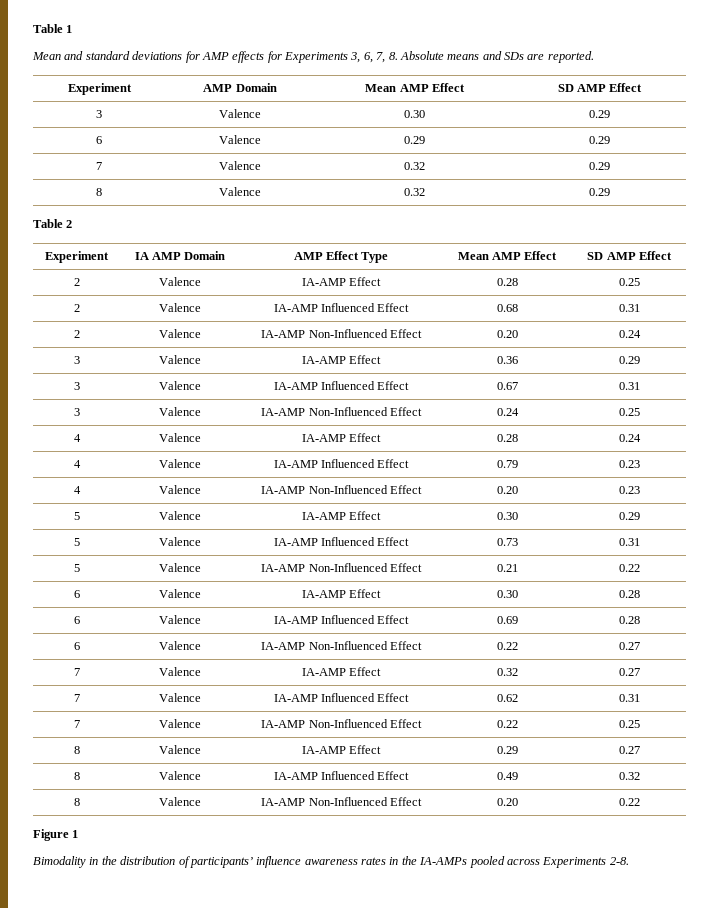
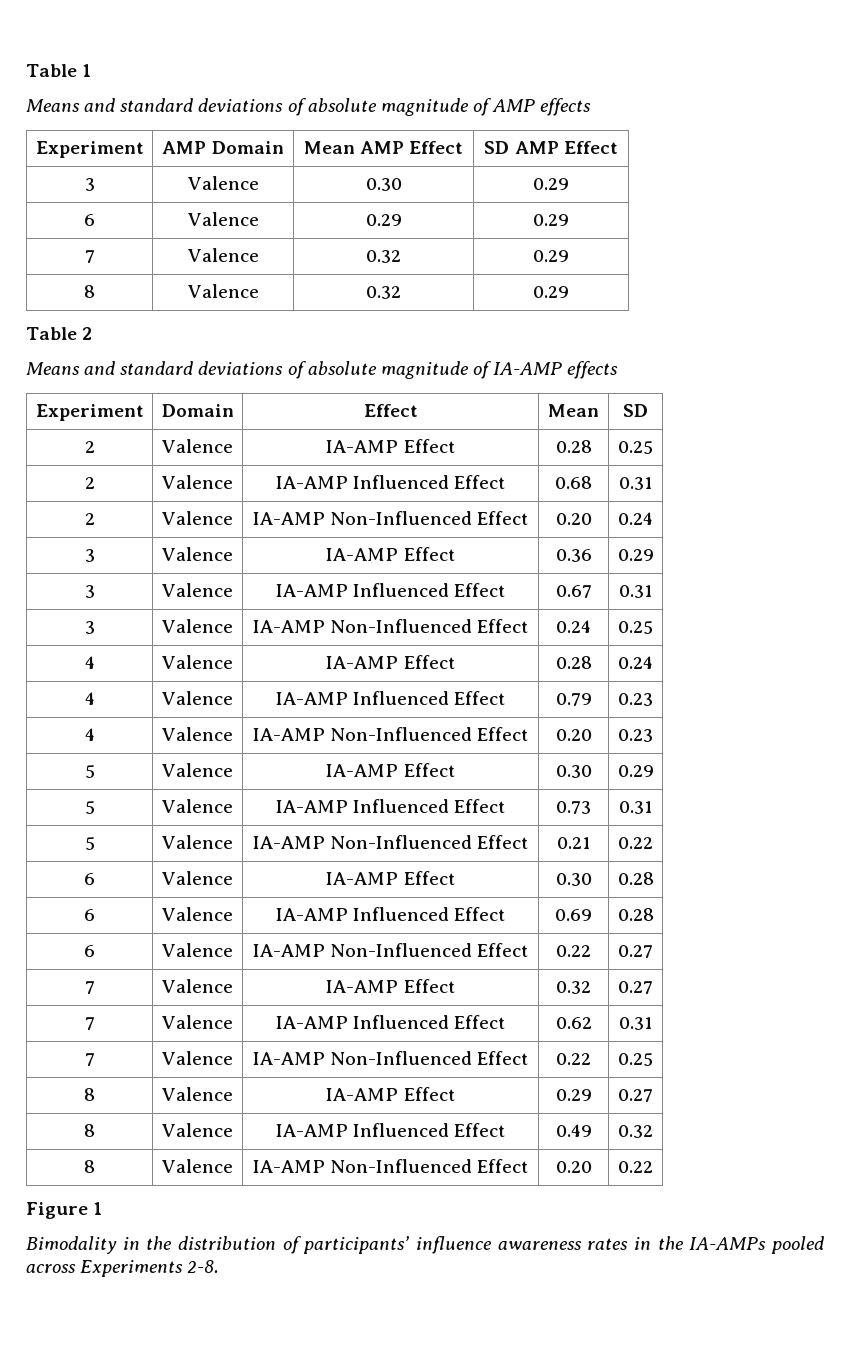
- Mean and standard deviations for AMP effects for Experiments 3, 6, 7, 8. Absolute means and SDs are reported.
+ Means and standard deviations of absolute magnitude of AMP effects
- Experiment | IA AMP Domain | AMP Effect Type | Mean AMP Effect | SD AMP Effect
+ Means and standard deviations of absolute magnitude of IA-AMP effects
+ Experiment | Domain | Effect | Mean | SD

